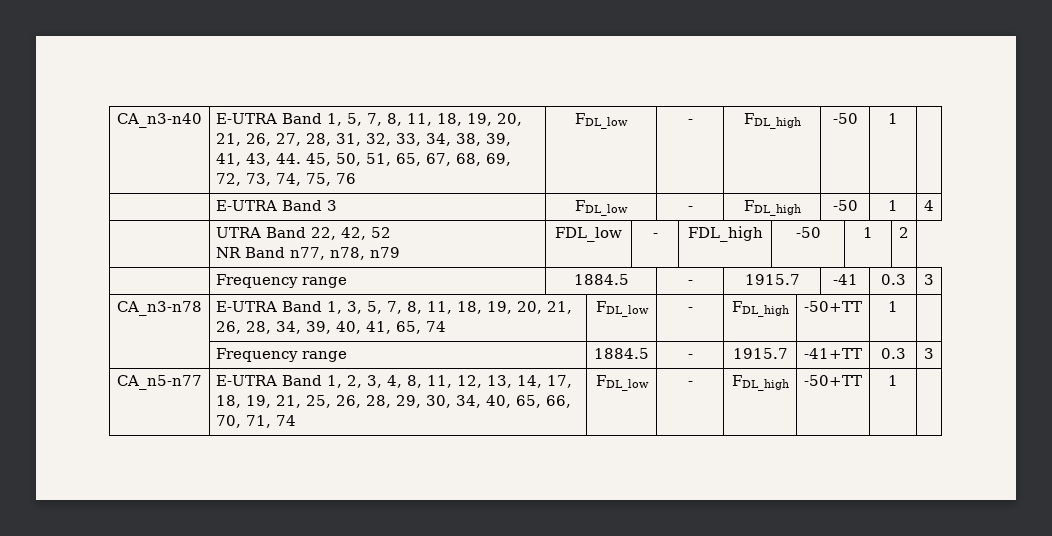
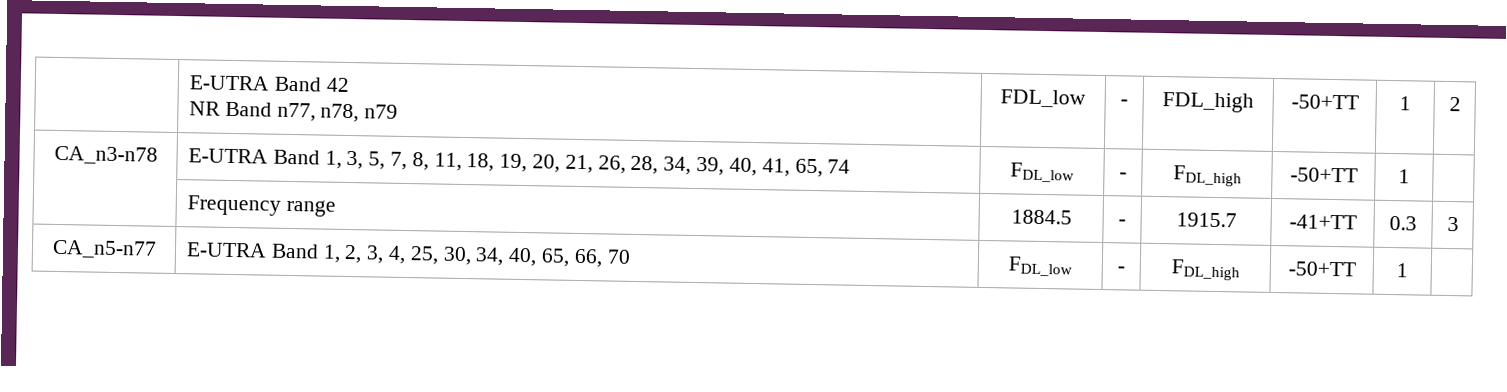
- CA_n3-n40 | E-UTRA Band 1, 5, 7, 8, 11, 18, 19, 20, 21, 26, 27, 28, 31, 32, 33, 34, 38, 39, 41, 43, 44. 45, 50, 51, 65, 67, 68, 69, 72, 73, 74, 75, 76 | FDL_low | - | FDL_high | -50 | 1 |
- | E-UTRA Band 3 | FDL_low | - | FDL_high | -50 | 1 | 4
- | UTRA Band 22, 42, 52
- NR Band n77, n78, n79 | FDL_low | - | FDL_high | -50 | 1 | 2
+ E-UTRA Band 42
+ NR Band n77, n78, n79 | FDL_low | - | FDL_high | -50+TT | 1 | 2
- | Frequency range | 1884.5 | - | 1915.7 | -41 | 0.3 | 3
- CA_n5-n77 | E-UTRA Band 1, 2, 3, 4, 8, 11, 12, 13, 14, 17, 18, 19, 21, 25, 26, 28, 29, 30, 34, 40, 65, 66, 70, 71, 74 | FDL_low | - | FDL_high | -50+TT | 1 |
+ CA_n5-n77 | E-UTRA Band 1, 2, 3, 4, 25, 30, 34, 40, 65, 66, 70 | FDL_low | - | FDL_high | -50+TT | 1 |

